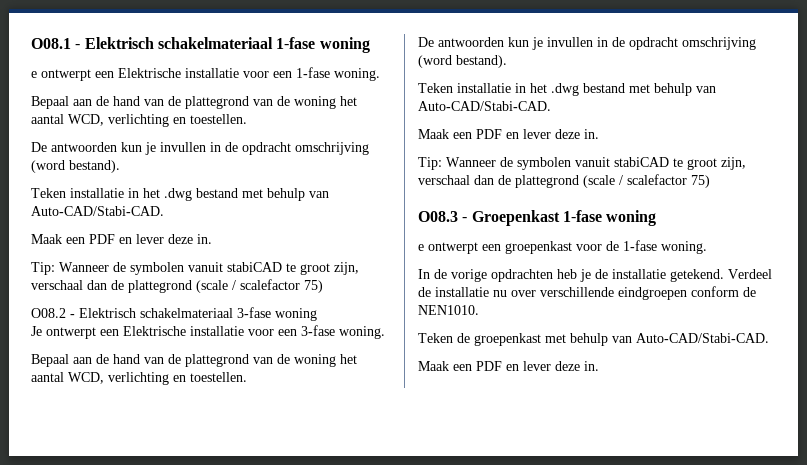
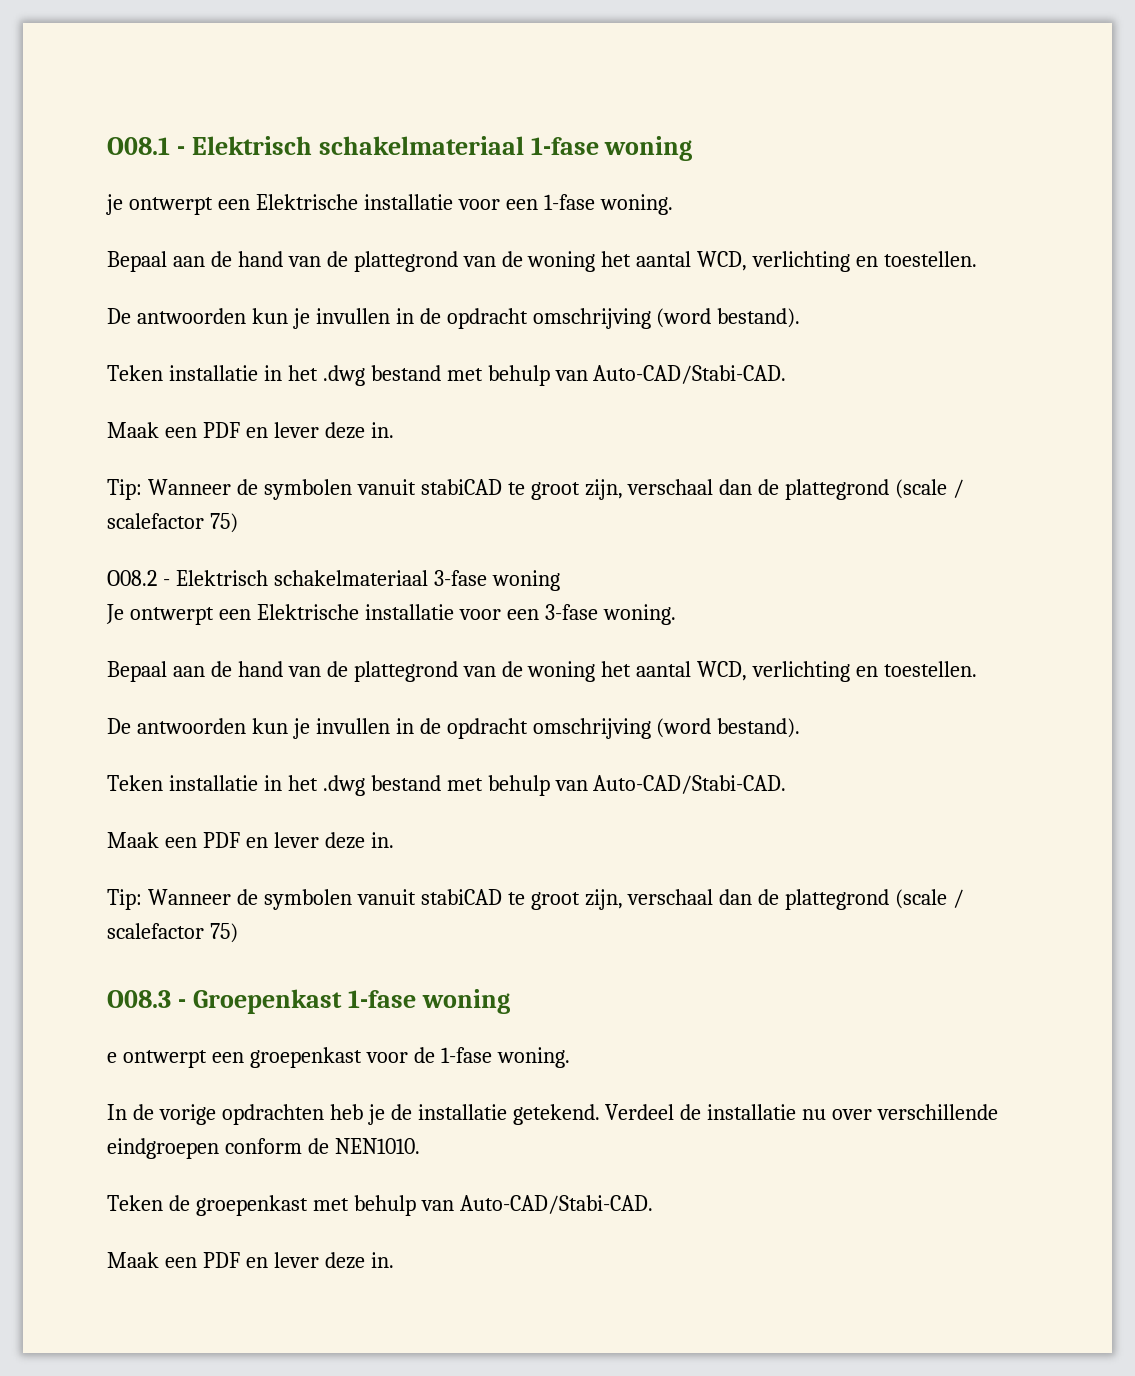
- e ontwerpt een Elektrische installatie voor een 1-fase woning.
+ je ontwerpt een Elektrische installatie voor een 1-fase woning.

